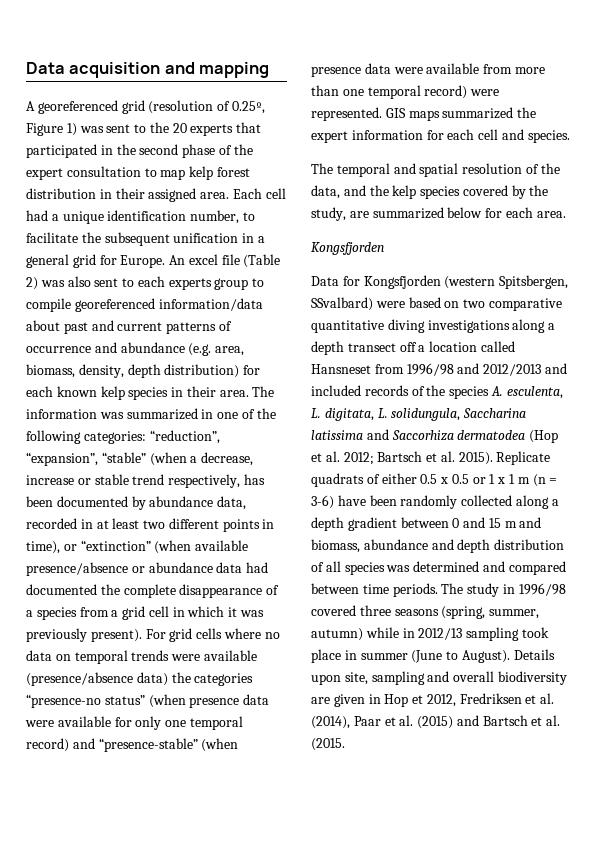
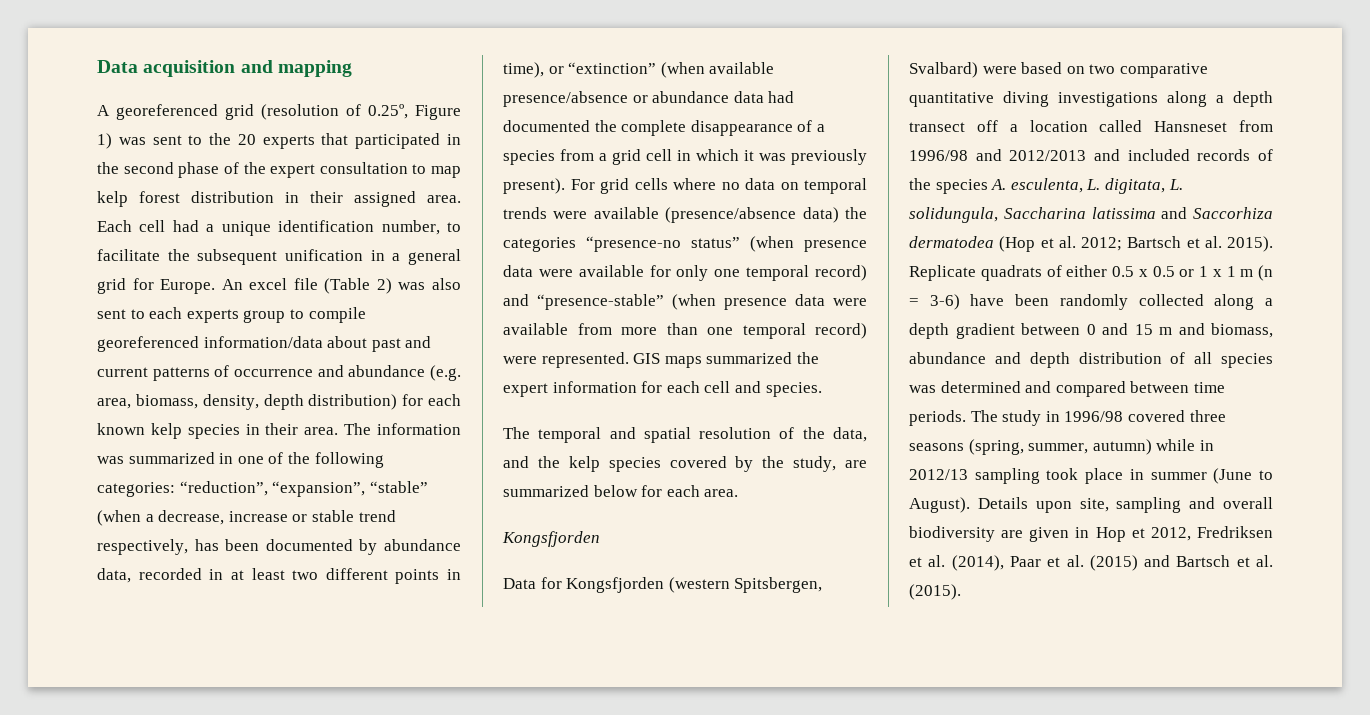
- Data for Kongsfjorden (western Spitsbergen, SSvalbard) were based on two comparative quantitative diving investigations along a depth transect off a location called Hansneset from 1996/98 and 2012/2013 and included records of the species A. esculenta, L. digitata, L. solidungula, Saccharina latissima and Saccorhiza dermatodea (Hop et al. 2012; Bartsch et al. 2015).
+ Data for Kongsfjorden (western Spitsbergen, Svalbard) were based on two comparative quantitative diving investigations along a depth transect off a location called Hansneset from 1996/98 and 2012/2013 and included records of the species A. esculenta, L. digitata, L. solidungula, Saccharina latissima and Saccorhiza dermatodea (Hop et al. 2012; Bartsch et al. 2015).
- Details upon site, sampling and overall biodiversity are given in Hop et 2012, Fredriksen et al. (2014), Paar et al. (2015) and Bartsch et al. (2015.
+ Details upon site, sampling and overall biodiversity are given in Hop et 2012, Fredriksen et al. (2014), Paar et al. (2015) and Bartsch et al. (2015).

